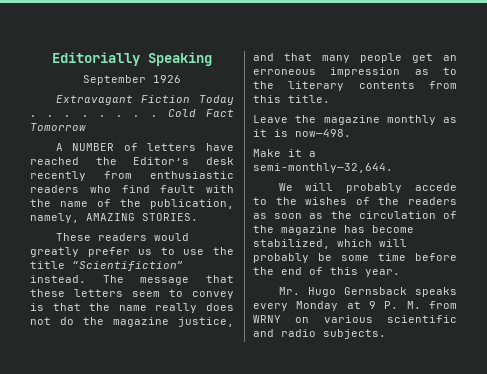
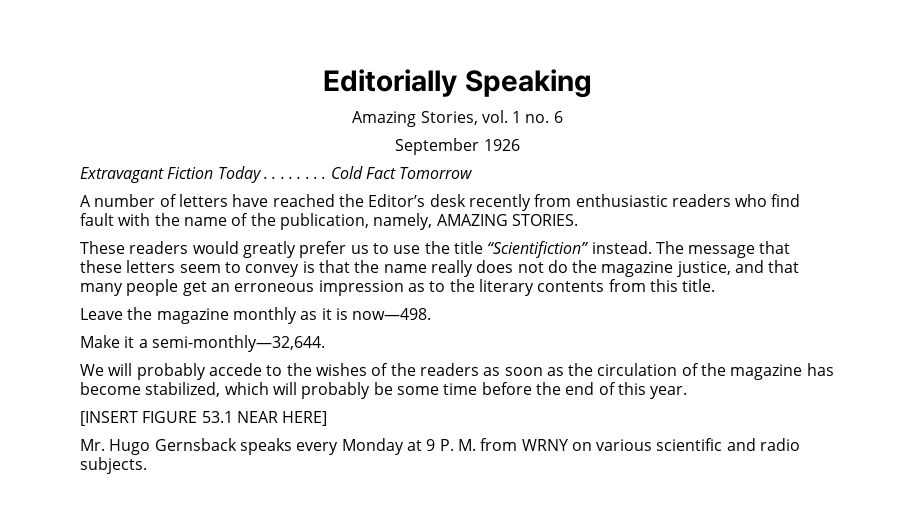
+ Amazing Stories, vol. 1 no. 6
- A NUMBER of letters have reached the Editor’s desk recently from enthusiastic readers who find fault with the name of the publication, namely, AMAZING STORIES.
+ A number of letters have reached the Editor’s desk recently from enthusiastic readers who find fault with the name of the publication, namely, AMAZING STORIES.
+ [INSERT FIGURE 53.1 NEAR HERE]

